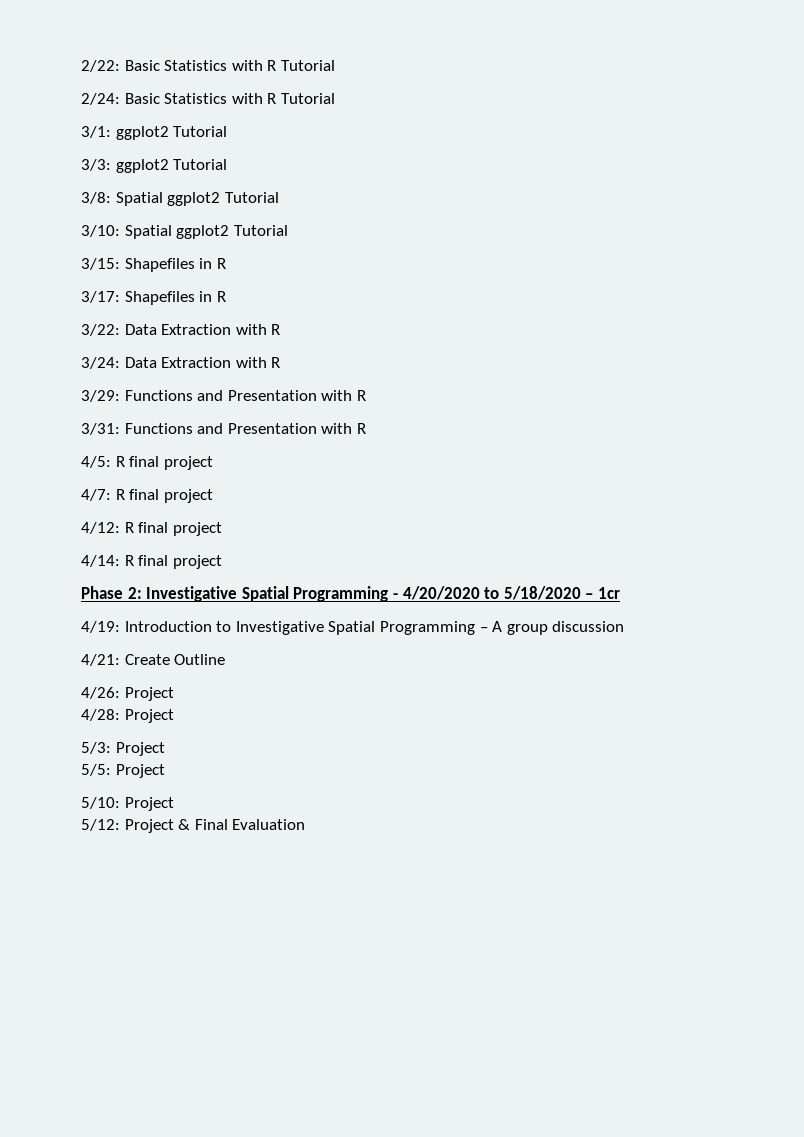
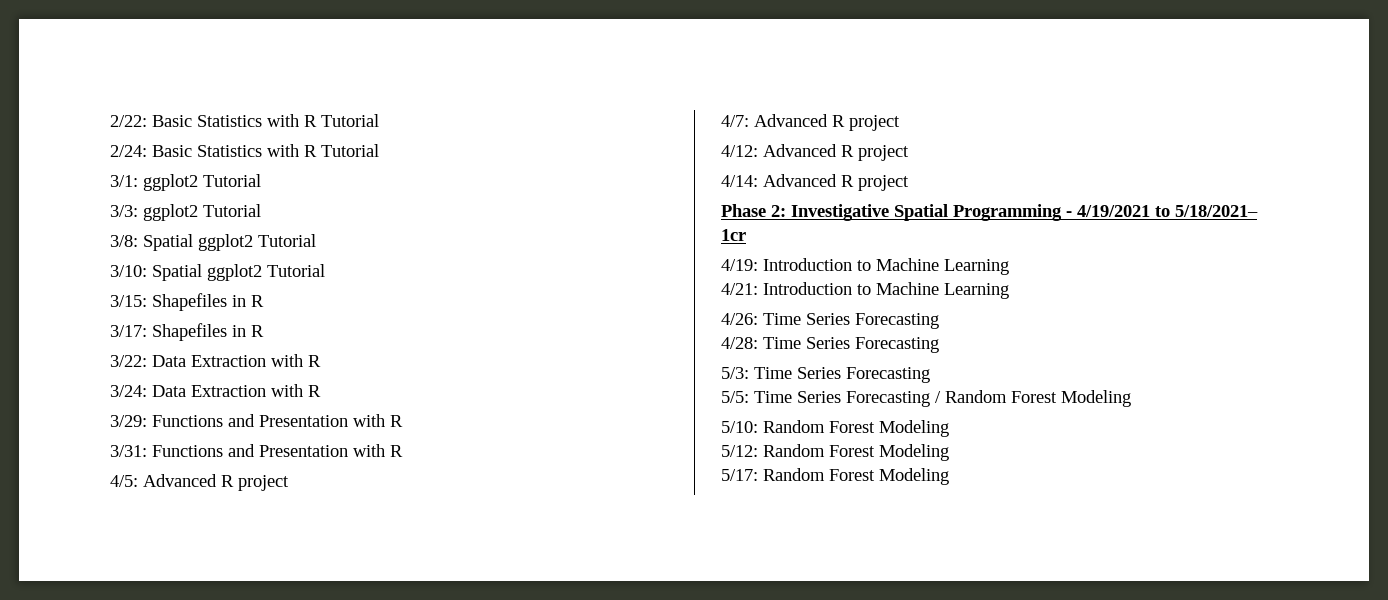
- 4/5: R final project
+ 4/5: Advanced R project
- 4/7: R final project
+ 4/7: Advanced R project
- 4/12: R final project
+ 4/12: Advanced R project
- 4/14: R final project
+ 4/14: Advanced R project
- Phase 2: Investigative Spatial Programming - 4/20/2020 to 5/18/2020 – 1cr
+ Phase 2: Investigative Spatial Programming - 4/19/2021 to 5/18/2021– 1cr
- 4/19: Introduction to Investigative Spatial Programming – A group discussion
- 4/21: Create Outline
- 4/26: Project
- 4/28: Project
- 5/3: Project
- 5/5: Project
- 5/10: Project
- 5/12: Project & Final Evaluation
+ 4/19: Introduction to Machine Learning
+ 4/21: Introduction to Machine Learning
+ 4/26: Time Series Forecasting
+ 4/28: Time Series Forecasting
+ 5/3: Time Series Forecasting
+ 5/5: Time Series Forecasting / Random Forest Modeling
+ 5/10: Random Forest Modeling
+ 5/12: Random Forest Modeling
+ 5/17: Random Forest Modeling

